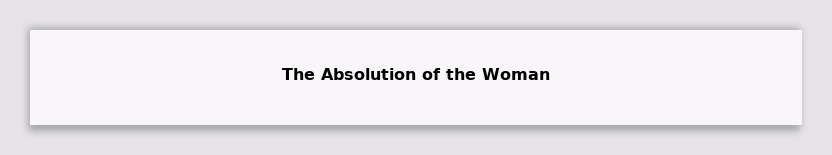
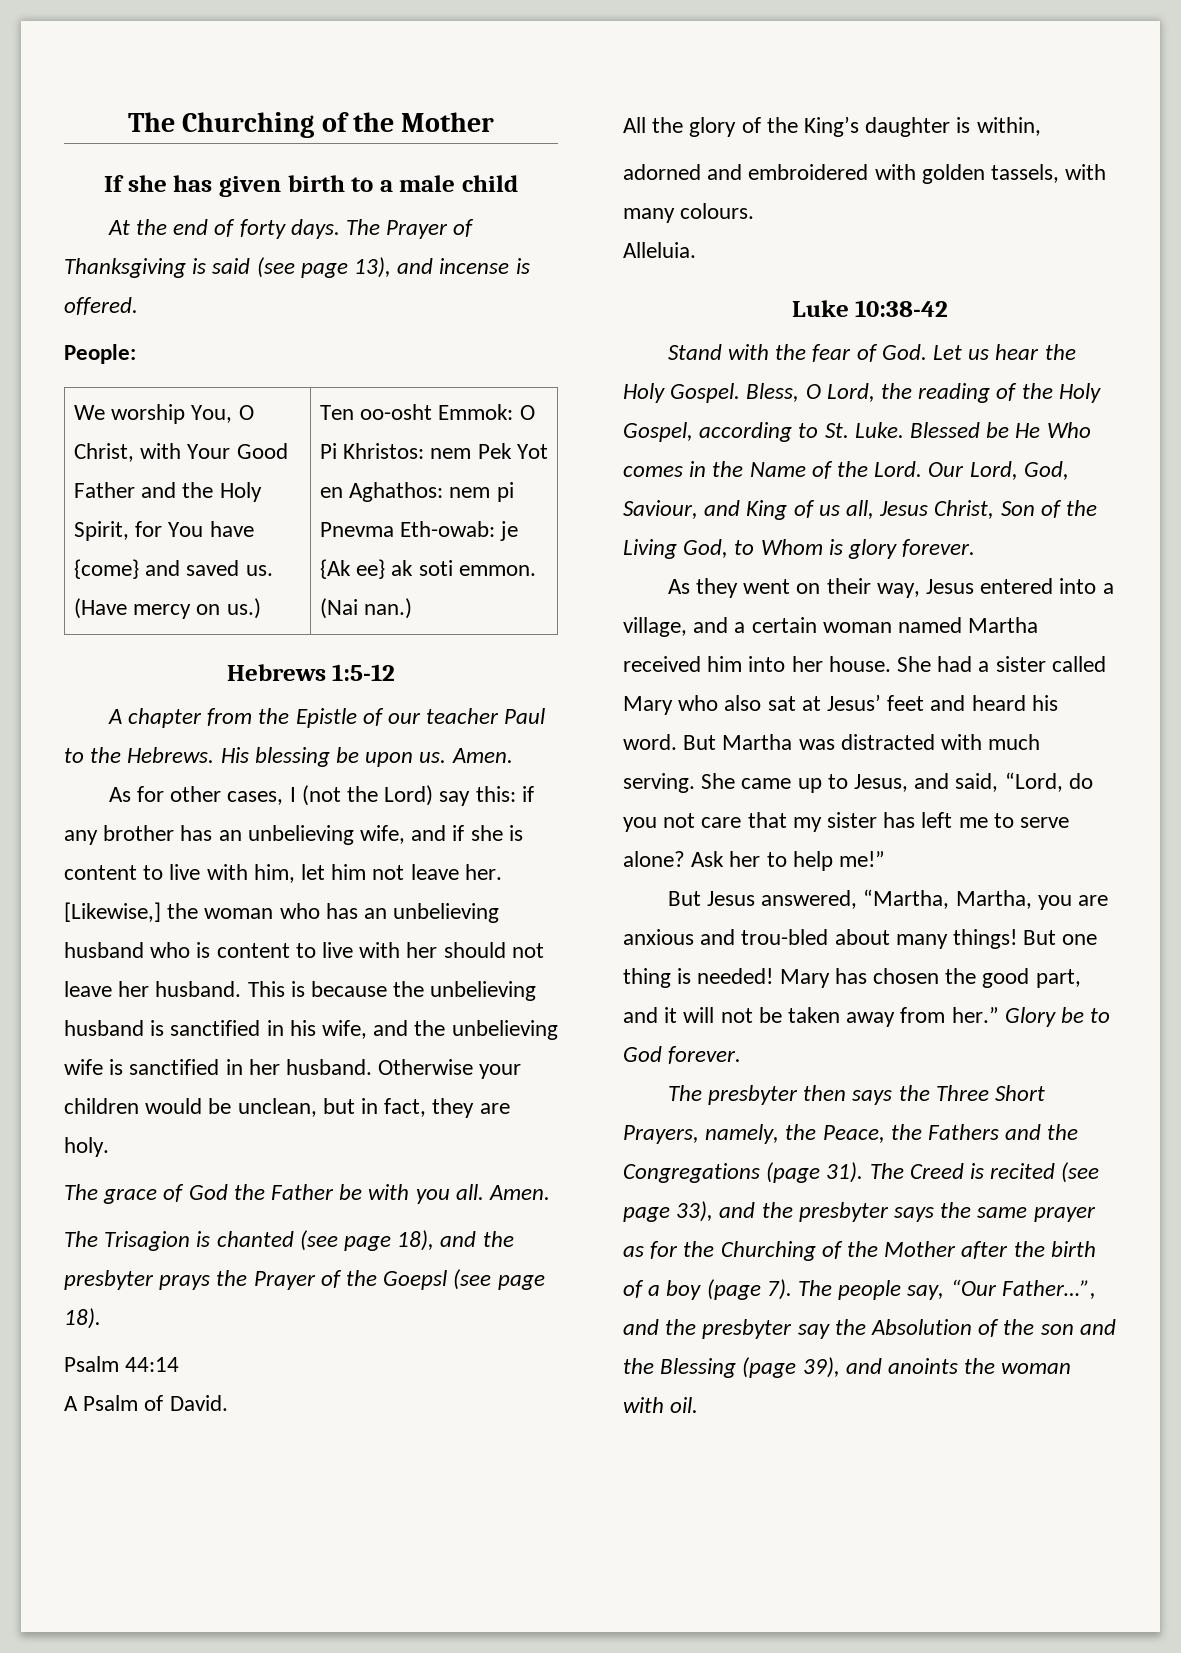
- The Absolution of the Woman
+ The Churching of the Mother
+ If she has given birth to a male child
+ At the end of forty days. The Prayer of Thanksgiving is said (see page 13), and incense is offered.
+ People:
+ We worship You, O Christ, with Your Good Father and the Holy Spirit, for You have {come} and saved us. (Have mercy on us.) | Ten oo-osht Emmok: O Pi Khristos: nem Pek Yot en Aghathos: nem pi Pnevma Eth-owab: je {Ak ee} ak soti emmon. (Nai nan.)
+ Hebrews 1:5-12
+ A chapter from the Epistle of our teacher Paul to the Hebrews. His blessing be upon us. Amen.
+ As for other cases, I (not the Lord) say this: if any brother has an unbelieving wife, and if she is content to live with him, let him not leave her. [Likewise,] the woman who has an unbelieving husband who is content to live with her should not leave her husband. This is because the unbelieving husband is sanctified in his wife, and the unbelieving wife is sanctified in her husband. Otherwise your children would be unclean, but in fact, they are holy.
+ The grace of God the Father be with you all. Amen.
+ The Trisagion is chanted (see page 18), and the presbyter prays the Prayer of the Goepsl (see page 18).
+ Psalm 44:14
+ A Psalm of David.
+ All the glory of the King’s daughter is within,
+ adorned and embroidered with golden tassels, with many colours.
+ Alleluia.
+ Luke 10:38-42
+ Stand with the fear of God. Let us hear the Holy Gospel. Bless, O Lord, the reading of the Holy Gospel, according to St. Luke. Blessed be He Who comes in the Name of the Lord. Our Lord, God, Saviour, and King of us all, Jesus Christ, Son of the Living God, to Whom is glory forever.
+ As they went on their way, Jesus entered into a village, and a certain woman named Martha received him into her house. She had a sister called Mary who also sat at Jesus’ feet and heard his word. But Martha was distracted with much serving. She came up to Jesus, and said, “Lord, do you not care that my sister has left me to serve alone? Ask her to help me!”
+ But Jesus answered, “Martha, Martha, you are anxious and trou-bled about many things! But one thing is needed! Mary has chosen the good part, and it will not be taken away from her.” Glory be to God forever.
+ The presbyter then says the Three Short Prayers, namely, the Peace, the Fathers and the Congregations (page 31). The Creed is recited (see page 33), and the presbyter says the same prayer as for the Churching of the Mother after the birth of a boy (page 7). The people say, “Our Father…”, and the presbyter say the Absolution of the son and the Blessing (page 39), and anoints the woman with oil.

